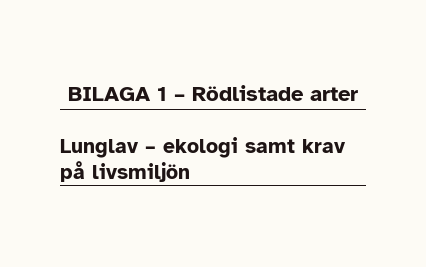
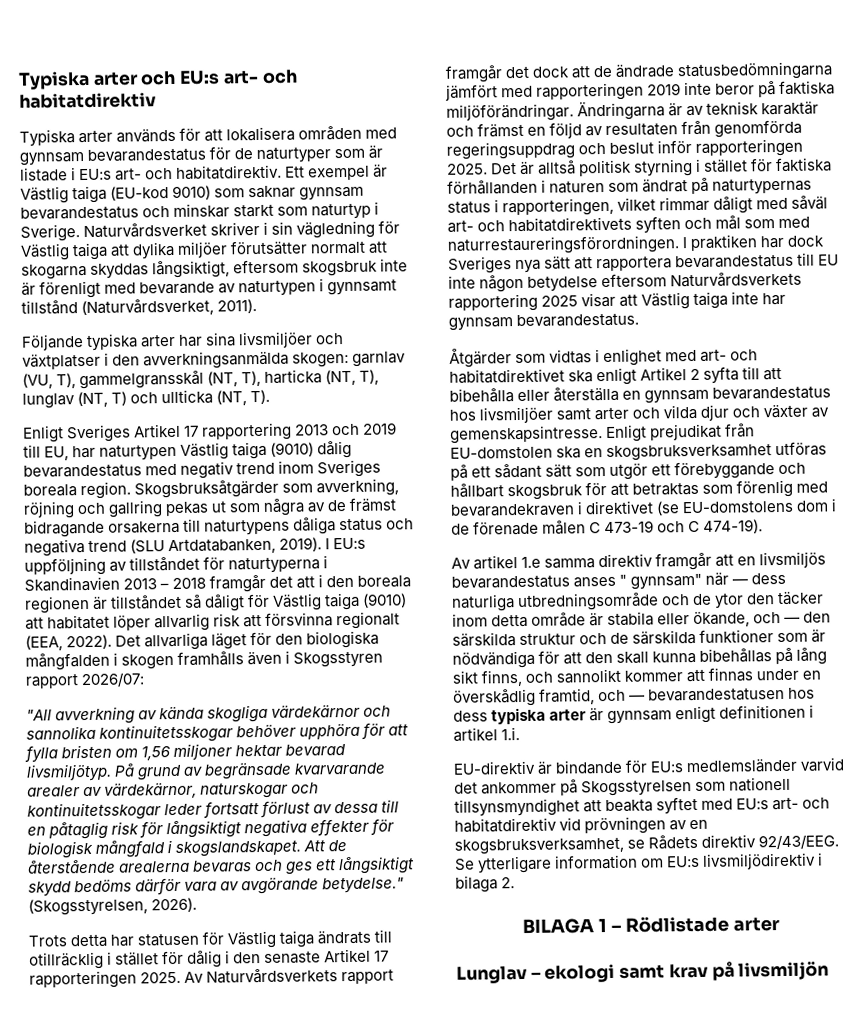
+ Typiska arter och EU:s art- och habitatdirektiv
+ Typiska arter används för att lokalisera områden med gynnsam bevarandestatus för de naturtyper som är listade i EU:s art- och habitatdirektiv. Ett exempel är Västlig taiga (EU-kod 9010) som saknar gynnsam bevarandestatus och minskar starkt som naturtyp i Sverige. Naturvårdsverket skriver i sin vägledning för Västlig taiga att dylika miljöer förutsätter normalt att skogarna skyddas långsiktigt, eftersom skogsbruk inte är förenligt med bevarande av naturtypen i gynnsamt tillstånd (Naturvårdsverket, 2011).
+ Följande typiska arter har sina livsmiljöer och växtplatser i den avverkningsanmälda skogen: garnlav (VU, T), gammelgransskål (NT, T), harticka (NT, T), lunglav (NT, T) och ullticka (NT, T).
+ Enligt Sveriges Artikel 17 rapportering 2013 och 2019 till EU, har naturtypen Västlig taiga (9010) dålig bevarandestatus med negativ trend inom Sveriges boreala region. Skogsbruksåtgärder som avverkning, röjning och gallring pekas ut som några av de främst bidragande orsakerna till naturtypens dåliga status och negativa trend (SLU Artdatabanken, 2019). I EU:s uppföljning av tillståndet för naturtyperna i Skandinavien 2013 – 2018 framgår det att i den boreala regionen är tillståndet så dåligt för Västlig taiga (9010) att habitatet löper allvarlig risk att försvinna regionalt (EEA, 2022). Det allvarliga läget för den biologiska mångfalden i skogen framhålls även i Skogsstyren rapport 2026/07:
+ "All avverkning av kända skogliga värdekärnor och sannolika kontinuitetsskogar behöver upphöra för att fylla bristen om 1,56 miljoner hektar bevarad livsmiljötyp. På grund av begränsade kvarvarande arealer av värdekärnor, naturskogar och kontinuitetsskogar leder fortsatt förlust av dessa till en påtaglig risk för långsiktigt negativa effekter för biologisk mångfald i skogslandskapet. Att de återstående arealerna bevaras och ges ett långsiktigt skydd bedöms därför vara av avgörande betydelse." (Skogsstyrelsen, 2026).
+ Trots detta har statusen för Västlig taiga ändrats till otillräcklig i stället för dålig i den senaste Artikel 17 rapporteringen 2025. Av Naturvårdsverkets rapport framgår det dock att de ändrade statusbedömningarna jämfört med rapporteringen 2019 inte beror på faktiska miljöförändringar. Ändringarna är av teknisk karaktär och främst en följd av resultaten från genomförda regeringsuppdrag och beslut inför rapporteringen 2025. Det är alltså politisk styrning i stället för faktiska förhållanden i naturen som ändrat på naturtypernas status i rapporteringen, vilket rimmar dåligt med såväl art- och habitatdirektivets syften och mål som med naturrestaureringsförordningen. I praktiken har dock Sveriges nya sätt att rapportera bevarandestatus till EU inte någon betydelse eftersom Naturvårdsverkets rapportering 2025 visar att Västlig taiga inte har gynnsam bevarandestatus.
+ Åtgärder som vidtas i enlighet med art- och habitatdirektivet ska enligt Artikel 2 syfta till att bibehålla eller återställa en gynnsam bevarandestatus hos livsmiljöer samt arter och vilda djur och växter av gemenskapsintresse. Enligt prejudikat från EU-domstolen ska en skogsbruksverksamhet utföras på ett sådant sätt som utgör ett förebyggande och hållbart skogsbruk för att betraktas som förenlig med bevarandekraven i direktivet (se EU-domstolens dom i de förenade målen C 473-19 och C 474-19).
+ Av artikel 1.e samma direktiv framgår att en livsmiljös bevarandestatus anses " gynnsam" när — dess naturliga utbredningsområde och de ytor den täcker inom detta område är stabila eller ökande, och — den särskilda struktur och de särskilda funktioner som är nödvändiga för att den skall kunna bibehållas på lång sikt finns, och sannolikt kommer att finnas under en överskådlig framtid, och — bevarandestatusen hos dess typiska arter är gynnsam enligt definitionen i artikel 1.i.
+ EU-direktiv är bindande för EU:s medlemsländer varvid det ankommer på Skogsstyrelsen som nationell tillsynsmyndighet att beakta syftet med EU:s art- och habitatdirektiv vid prövningen av en skogsbruksverksamhet, se Rådets direktiv 92/43/EEG. Se ytterligare information om EU:s livsmiljödirektiv i bilaga 2.

